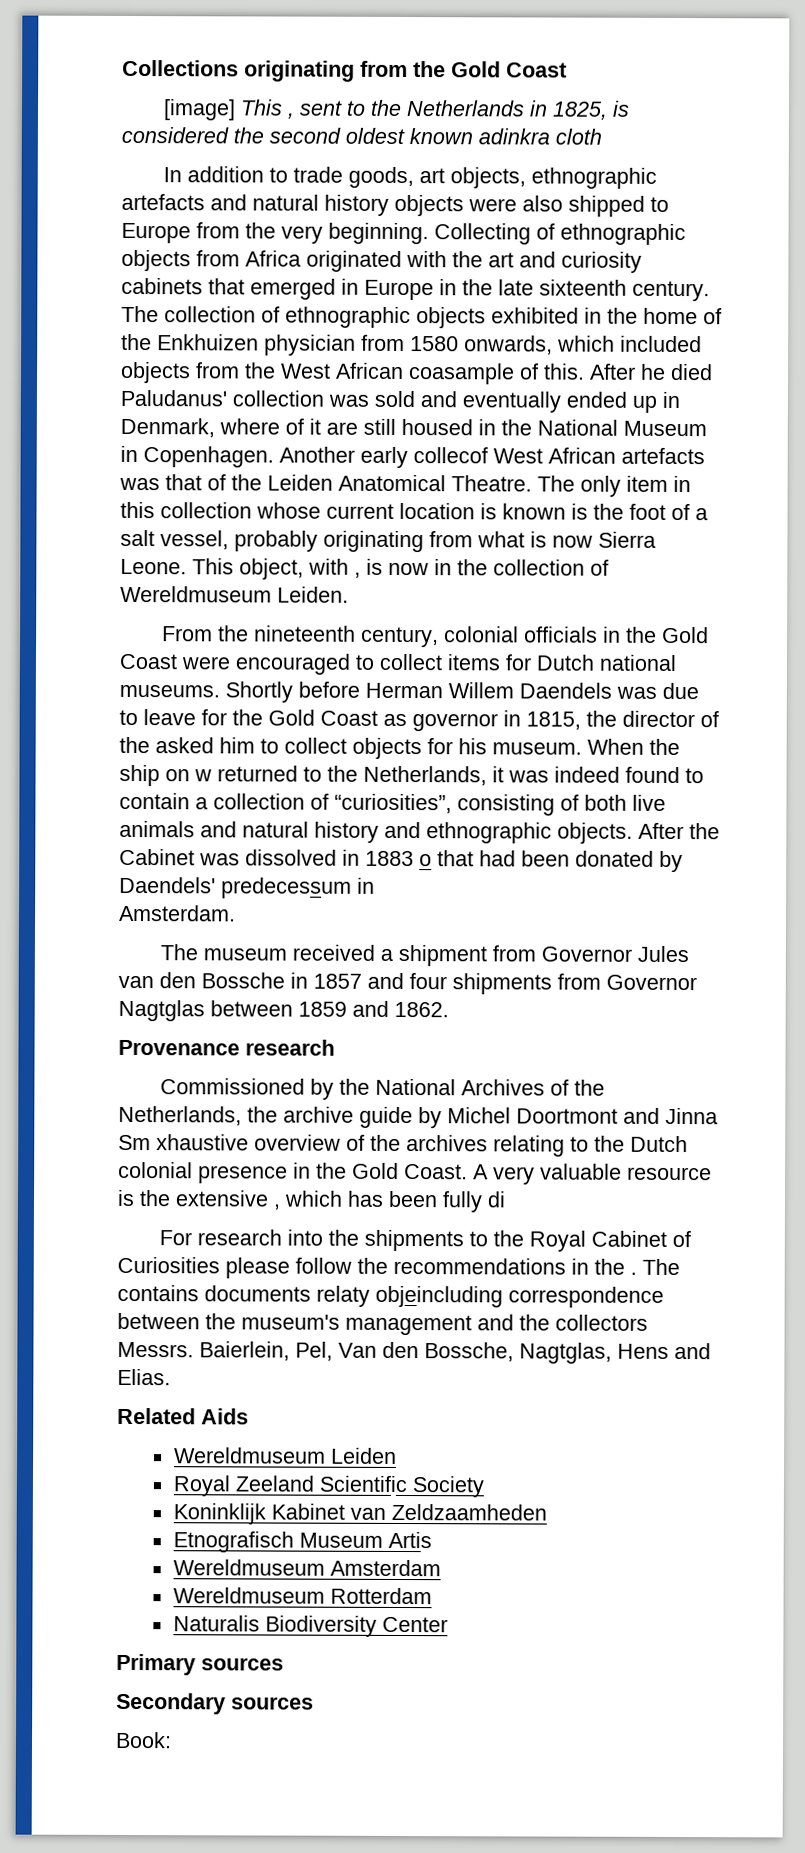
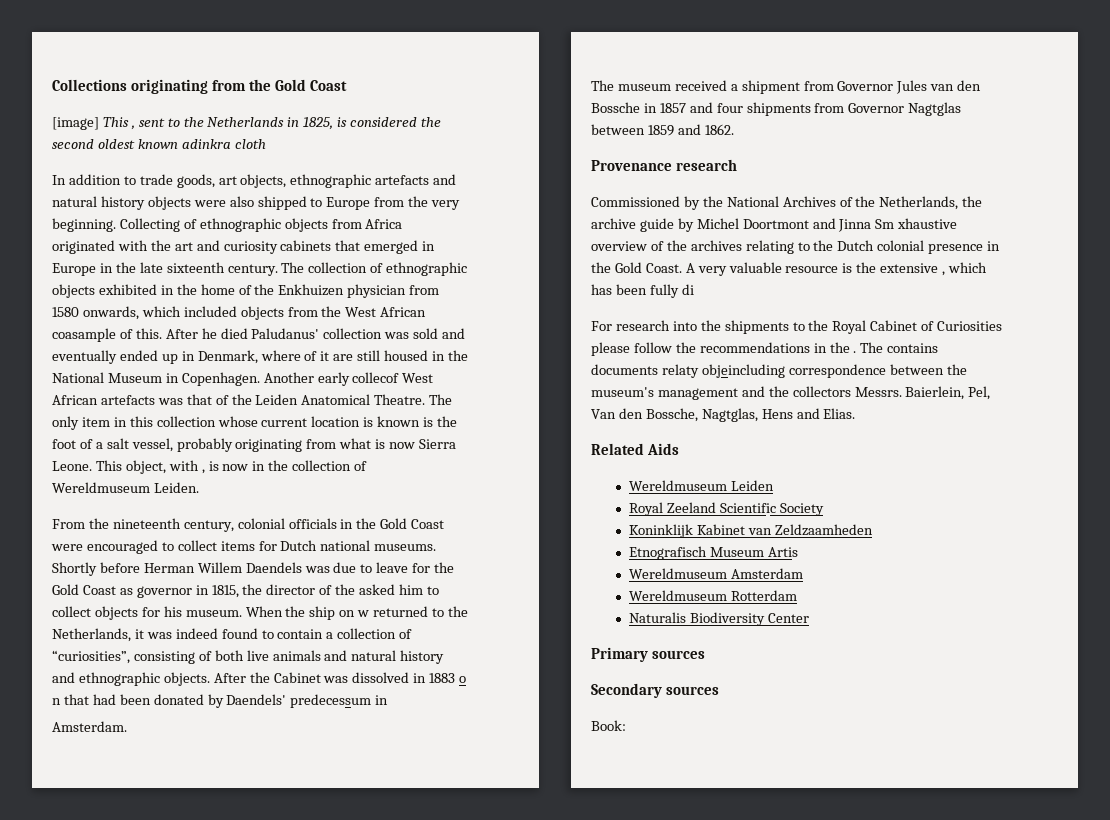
- After the Cabinet was dissolved in 1883 o that had been donated by Daendels' predecessum in
+ After the Cabinet was dissolved in 1883 o n that had been donated by Daendels' predecessum in

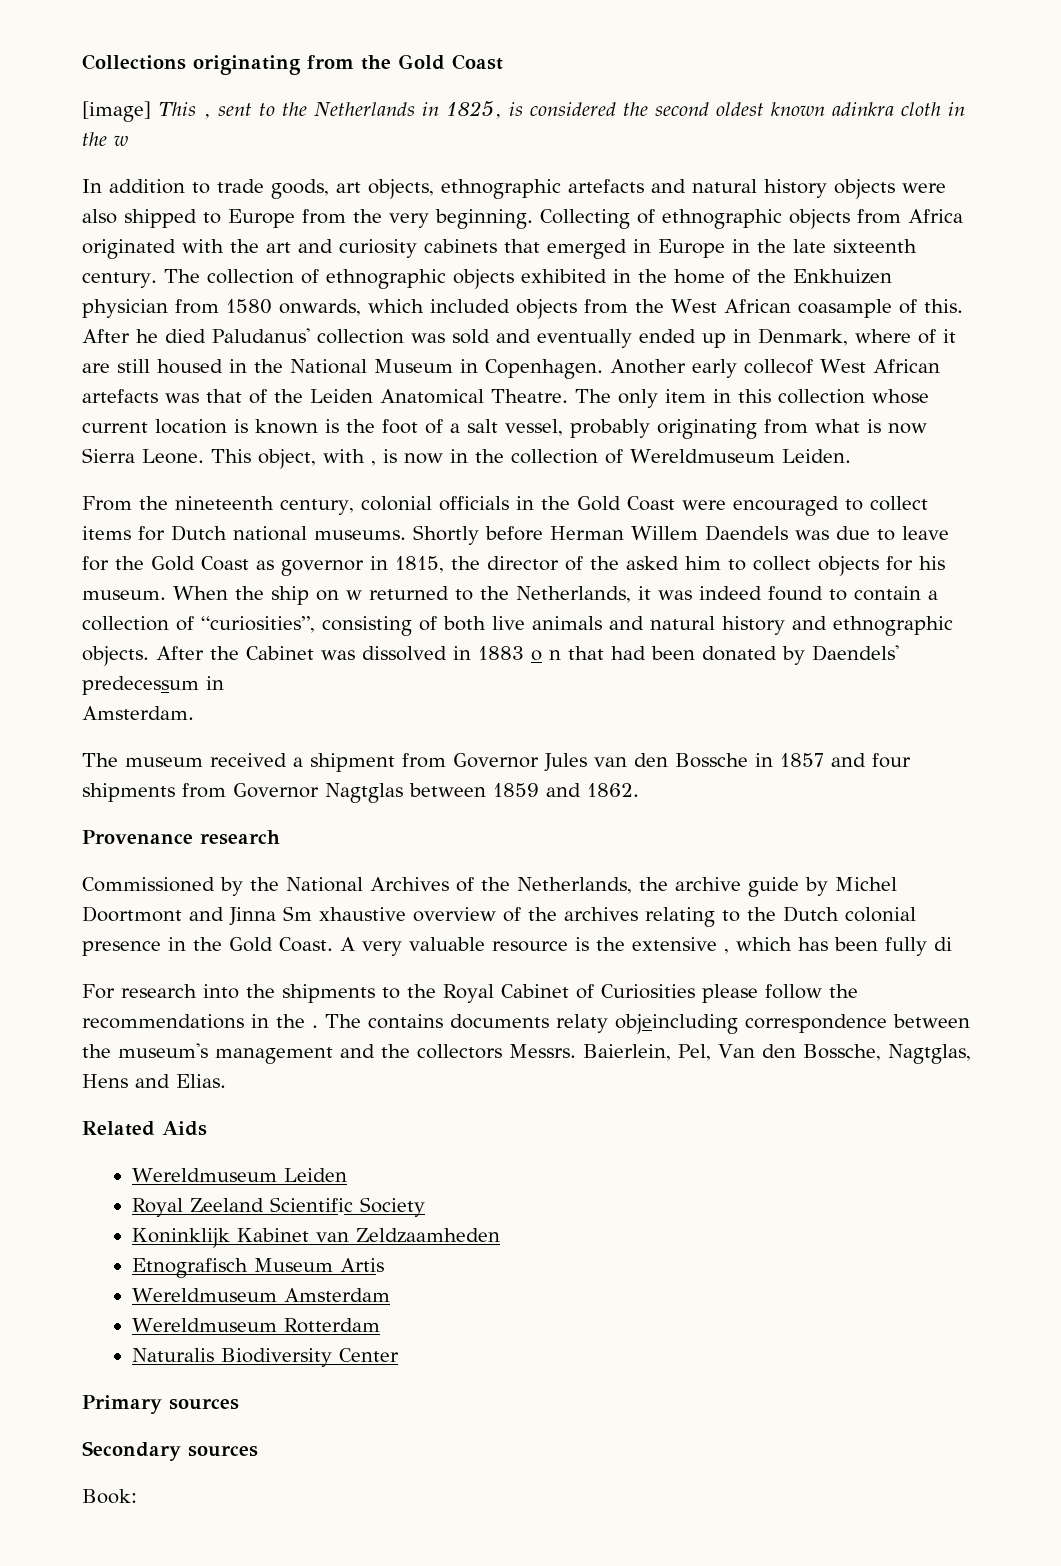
- [image] This , sent to the Netherlands in 1825, is considered the second oldest known adinkra cloth
+ [image] This , sent to the Netherlands in 1825, is considered the second oldest known adinkra cloth in the w

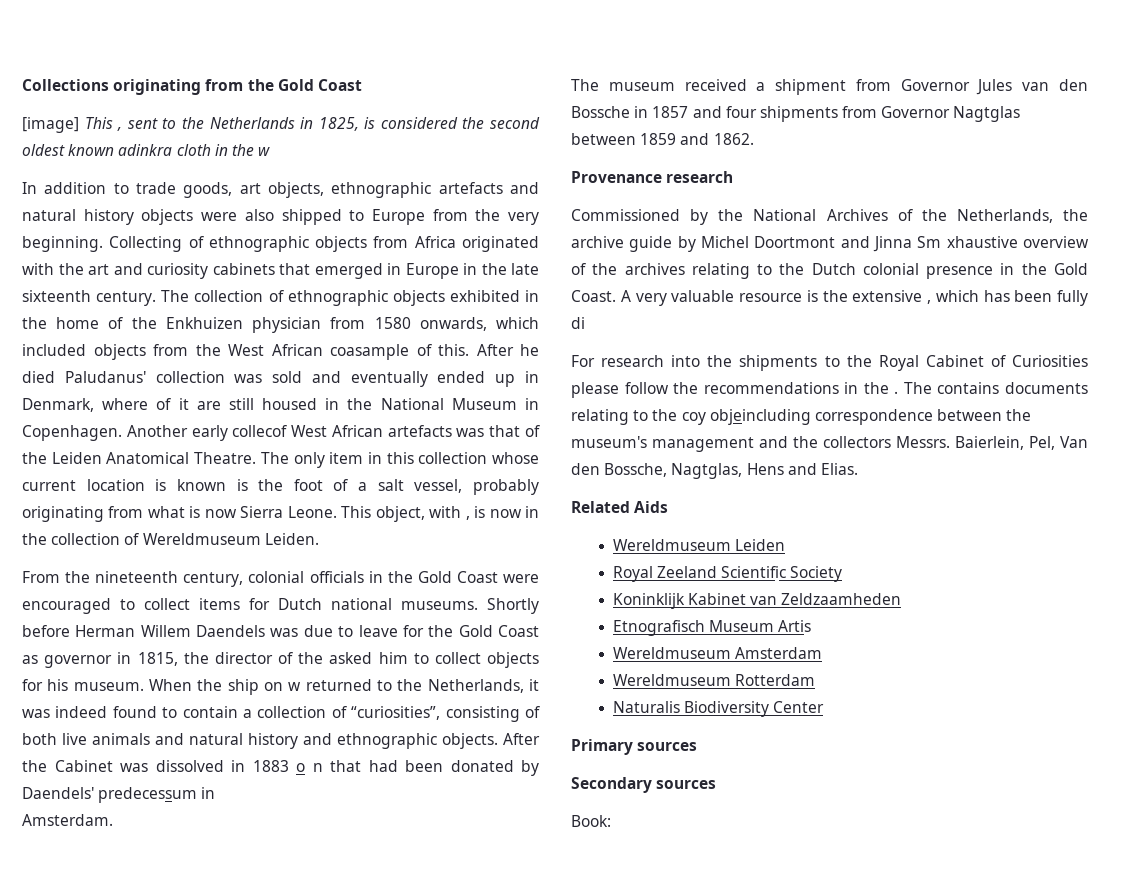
- The contains documents relaty objeincluding correspondence between the museum's management and the collectors Messrs.
+ The contains documents relating to the coy objeincluding correspondence between the museum's management and the collectors Messrs.

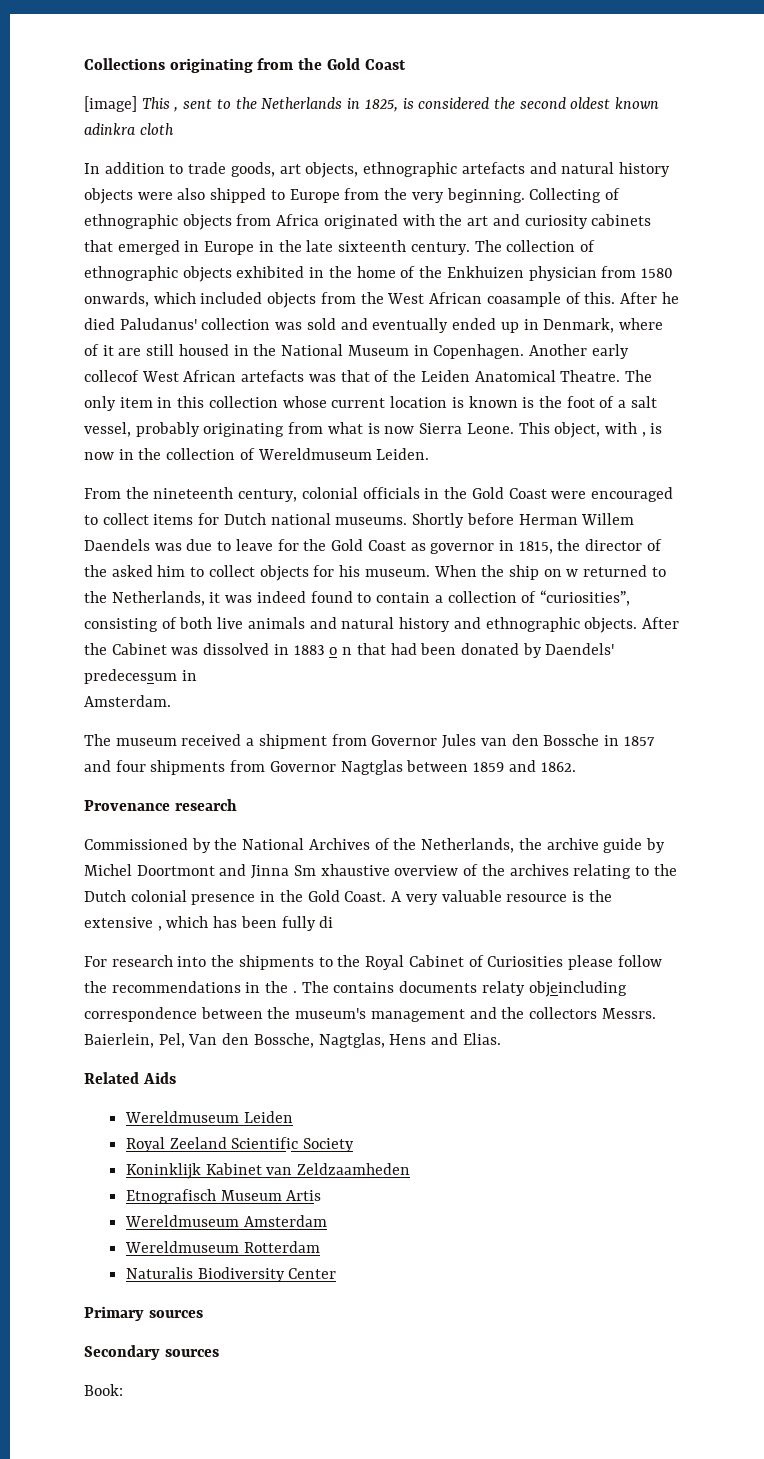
- [image] This , sent to the Netherlands in 1825, is considered the second oldest known adinkra cloth in the w
+ [image] This , sent to the Netherlands in 1825, is considered the second oldest known adinkra cloth
- The contains documents relating to the coy objeincluding correspondence between the museum's management and the collectors Messrs.
+ The contains documents relaty objeincluding correspondence between the museum's management and the collectors Messrs.

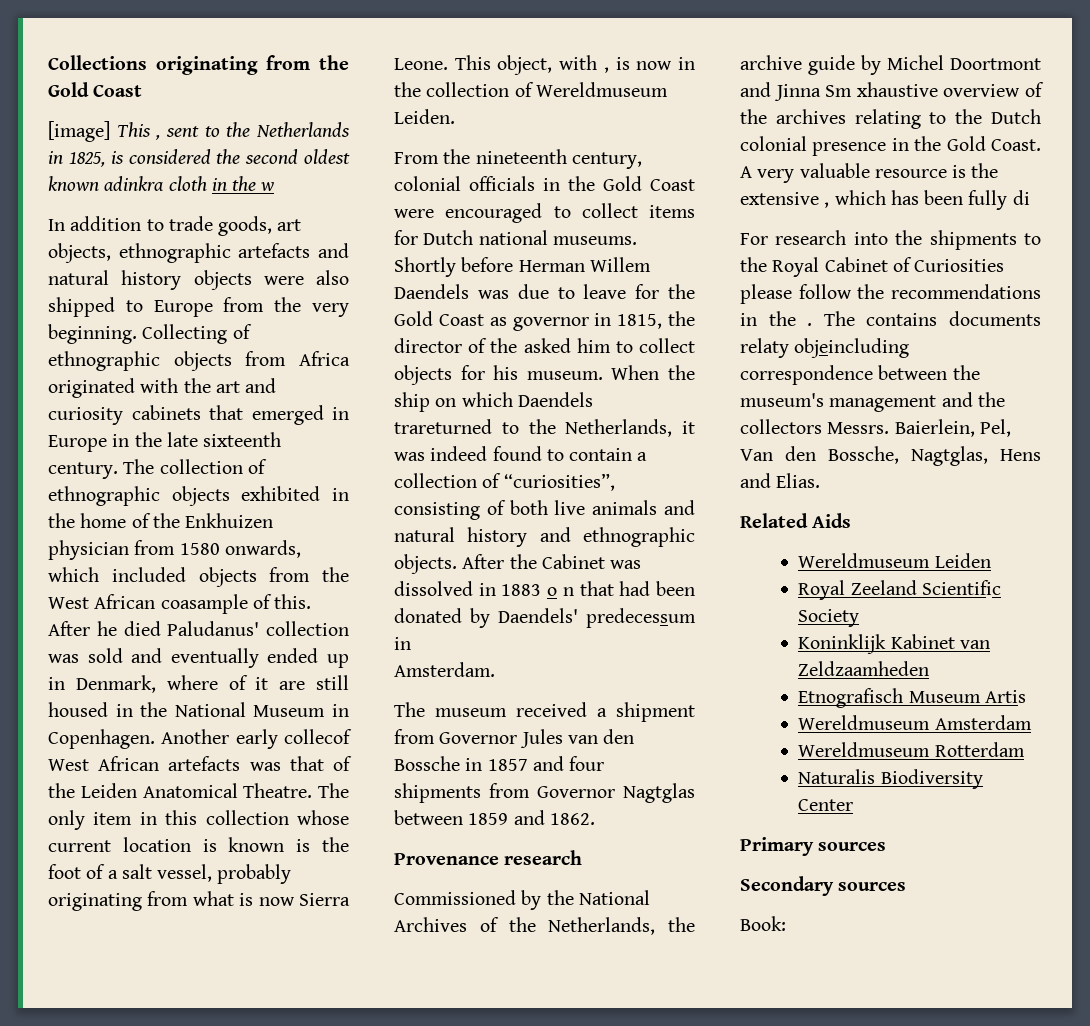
- [image] This , sent to the Netherlands in 1825, is considered the second oldest known adinkra cloth
+ [image] This , sent to the Netherlands in 1825, is considered the second oldest known adinkra cloth in the w
- When the ship on w returned to the Netherlands, it was indeed found to contain a collection of “curiosities”, consisting of both live animals and natural history and ethnographic objects.
+ When the ship on which Daendels trareturned to the Netherlands, it was indeed found to contain a collection of “curiosities”, consisting of both live animals and natural history and ethnographic objects.

